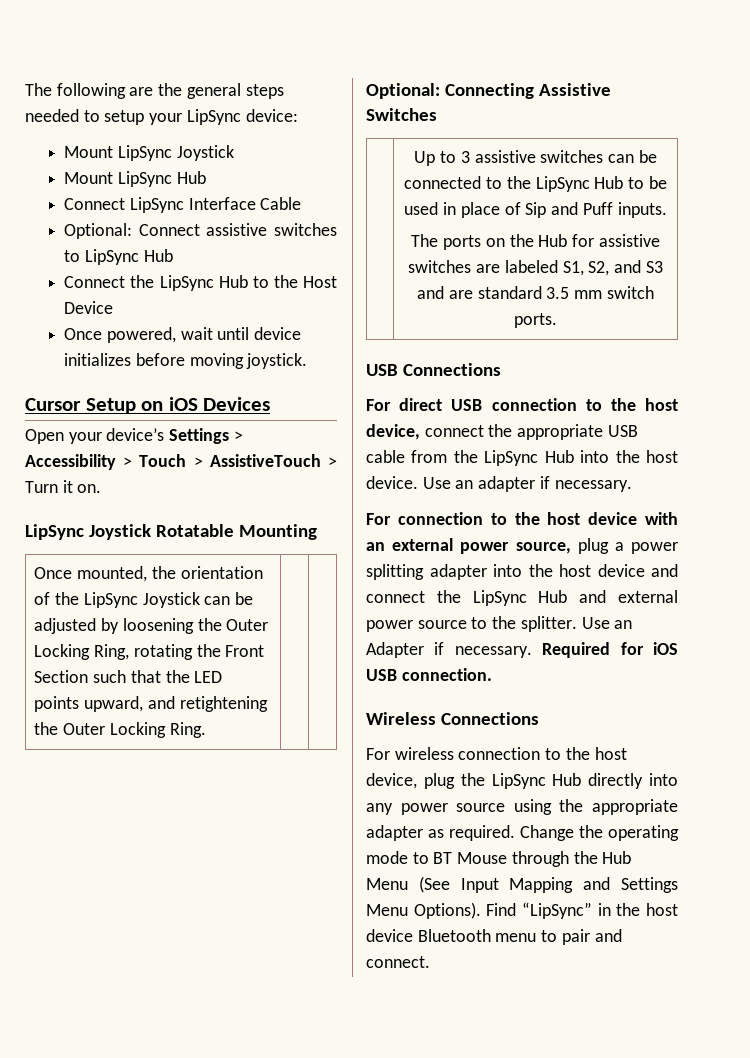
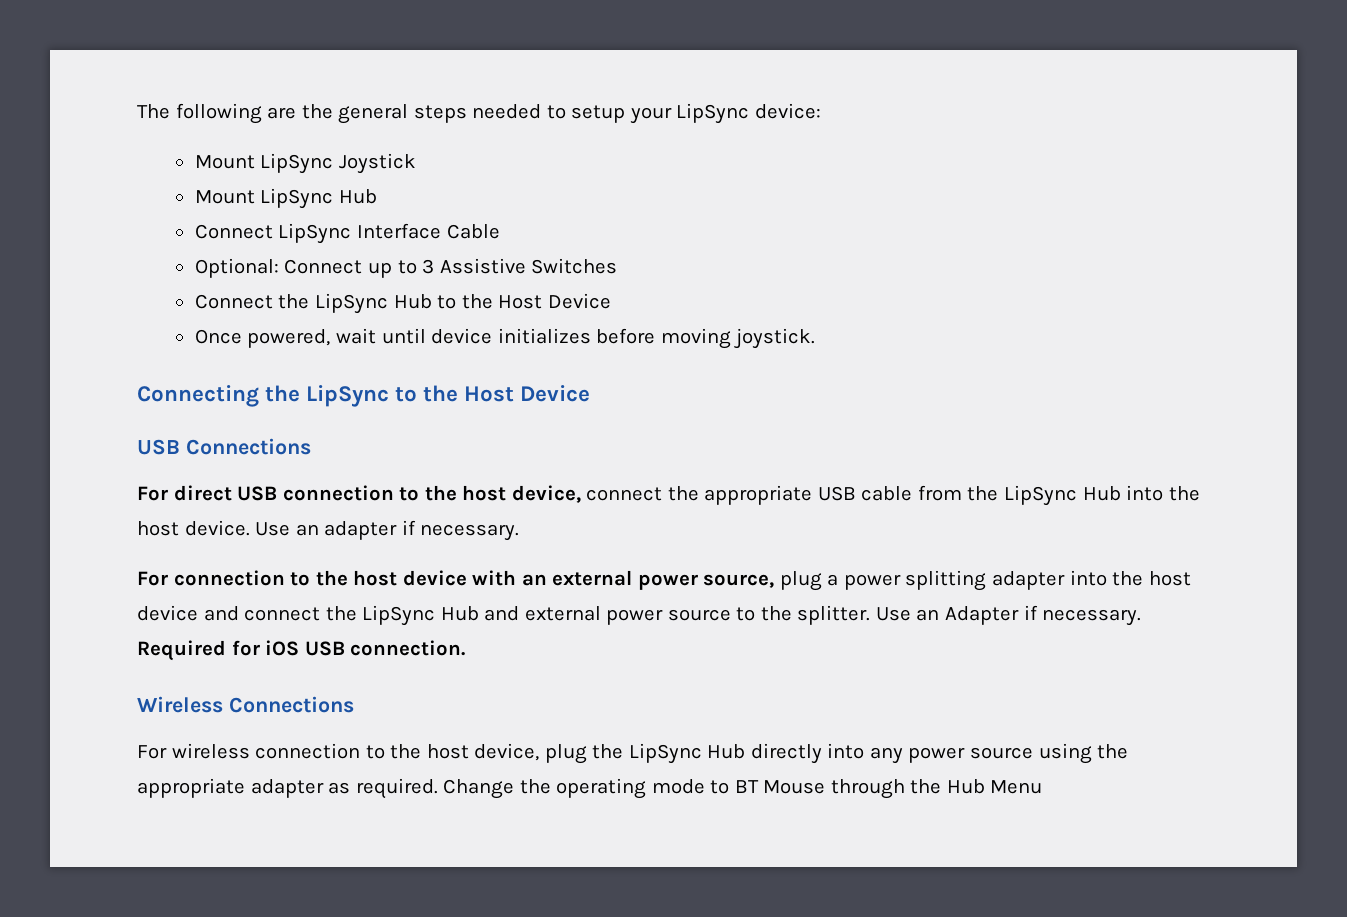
- Optional: Connect assistive switches to LipSync Hub
+ Optional: Connect up to 3 Assistive Switches
- Cursor Setup on iOS Devices
- Open your device’s Settings > Accessibility > Touch > AssistiveTouch > Turn it on.
- LipSync Joystick Rotatable Mounting
- Once mounted, the orientation of the LipSync Joystick can be adjusted by loosening the Outer Locking Ring, rotating the Front Section such that the LED points upward, and retightening the Outer Locking Ring. | |
- Optional: Connecting Assistive Switches
- | Up to 3 assistive switches can be connected to the LipSync Hub to be used in place of Sip and Puff inputs.
- The ports on the Hub for assistive switches are labeled S1, S2, and S3 and are standard 3.5 mm switch ports.
+ Connecting the LipSync to the Host Device
- Change the operating mode to BT Mouse through the Hub Menu (See Input Mapping and Settings Menu Options). Find “LipSync” in the host device Bluetooth menu to pair and connect.
+ Change the operating mode to BT Mouse through the Hub Menu

